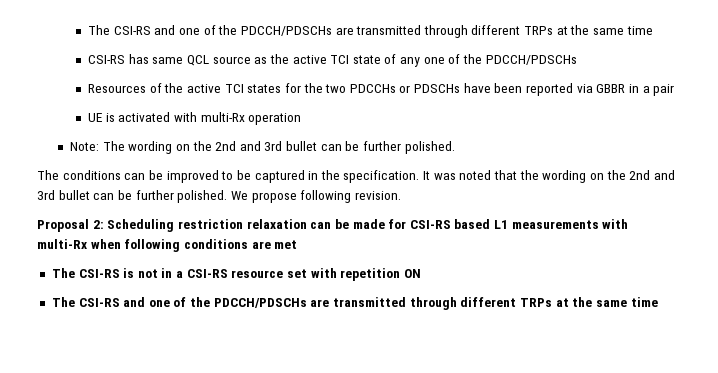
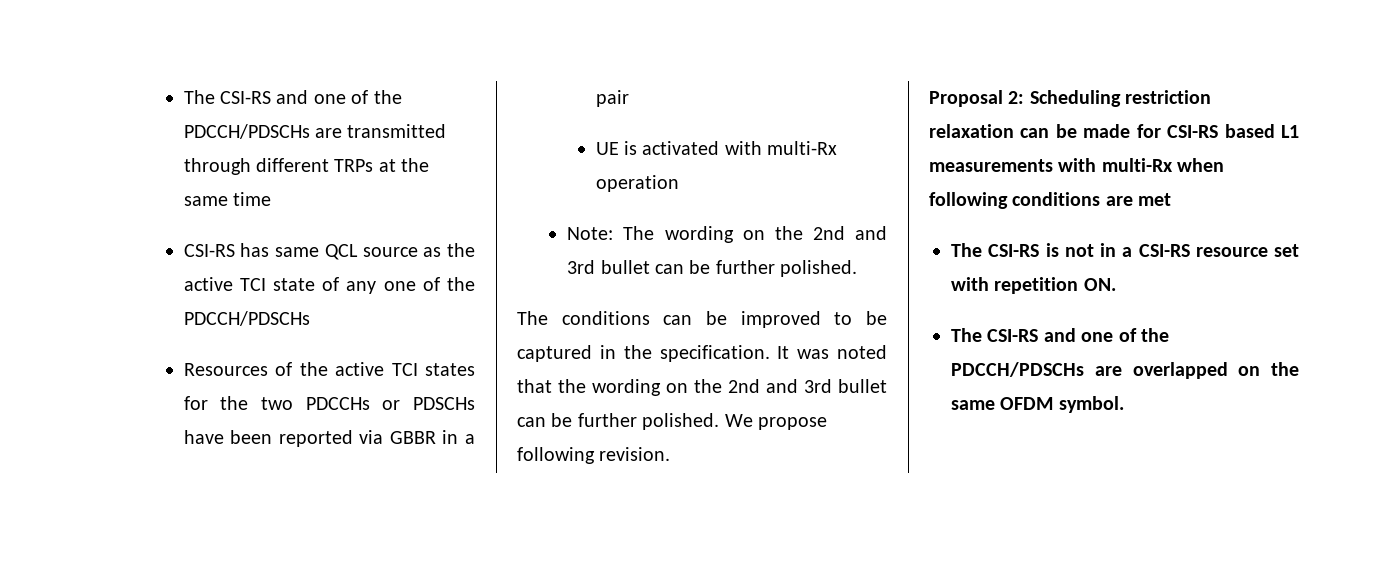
- The CSI-RS is not in a CSI-RS resource set with repetition ON
- The CSI-RS and one of the PDCCH/PDSCHs are transmitted through different TRPs at the same time
+ The CSI-RS is not in a CSI-RS resource set with repetition ON.
+ The CSI-RS and one of the PDCCH/PDSCHs are overlapped on the same OFDM symbol.

